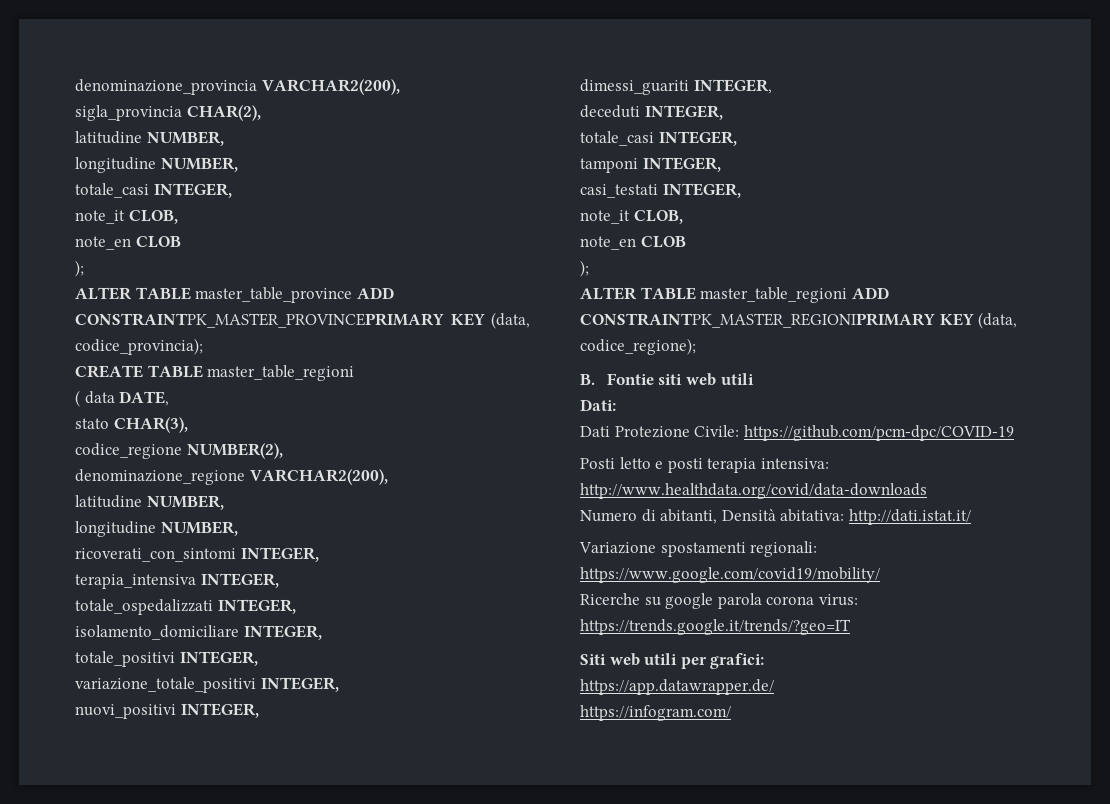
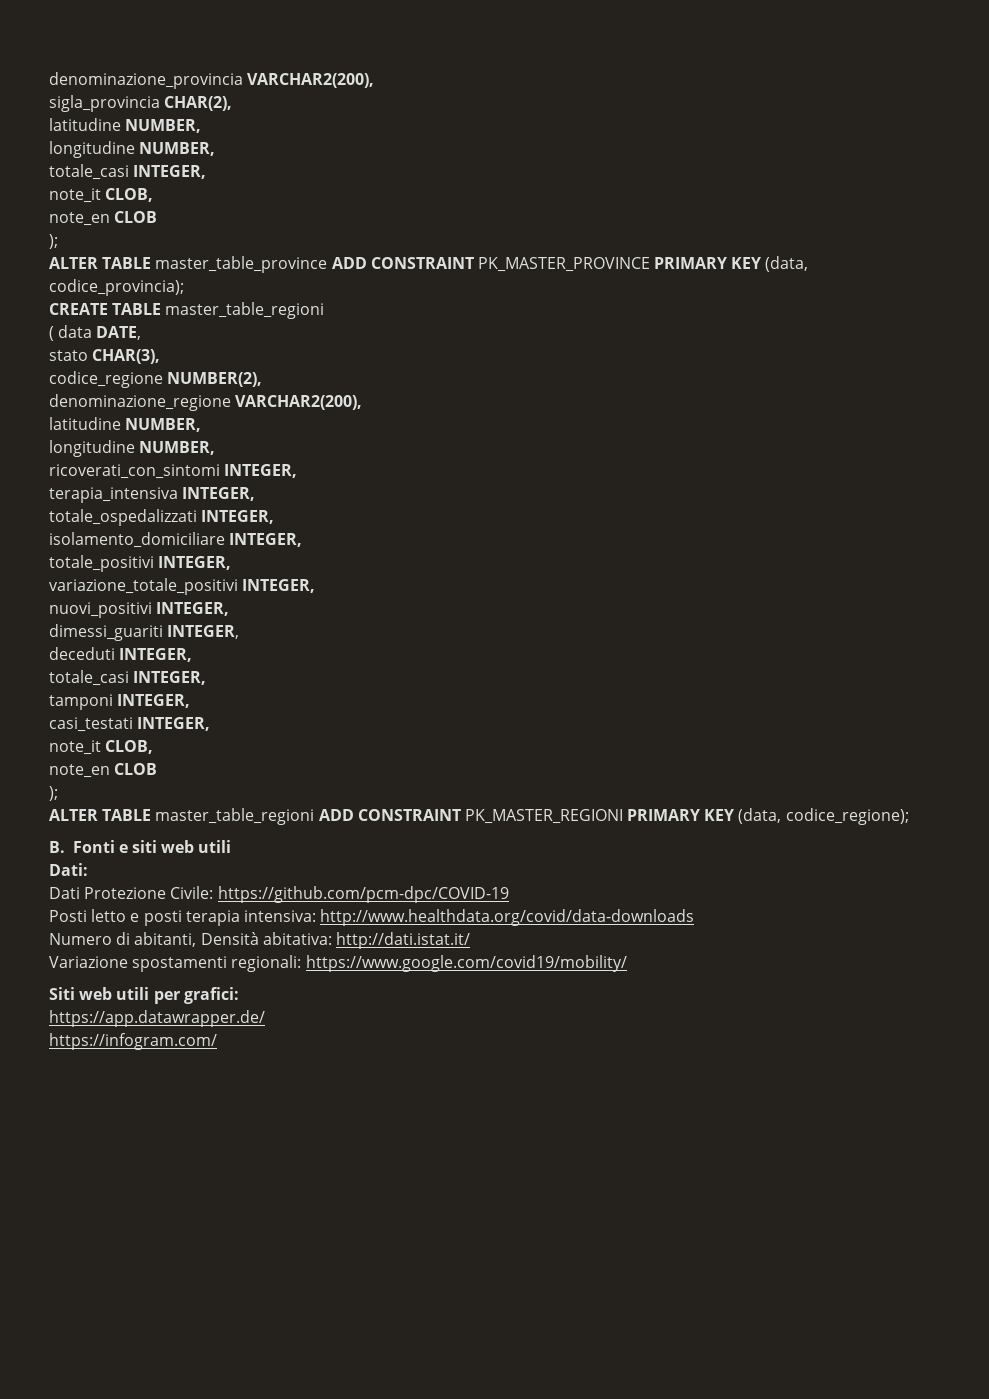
- ALTER TABLE master_table_province ADD CONSTRAINTPK_MASTER_PROVINCEPRIMARY KEY (data, codice_provincia);
+ ALTER TABLE master_table_province ADD CONSTRAINT PK_MASTER_PROVINCE PRIMARY KEY (data, codice_provincia);
- ALTER TABLE master_table_regioni ADD CONSTRAINTPK_MASTER_REGIONIPRIMARY KEY (data, codice_regione);
+ ALTER TABLE master_table_regioni ADD CONSTRAINT PK_MASTER_REGIONI PRIMARY KEY (data, codice_regione);
- B. Fontie siti web utili
+ B. Fonti e siti web utili
- Ricerche su google parola corona virus: https://trends.google.it/trends/?geo=IT

